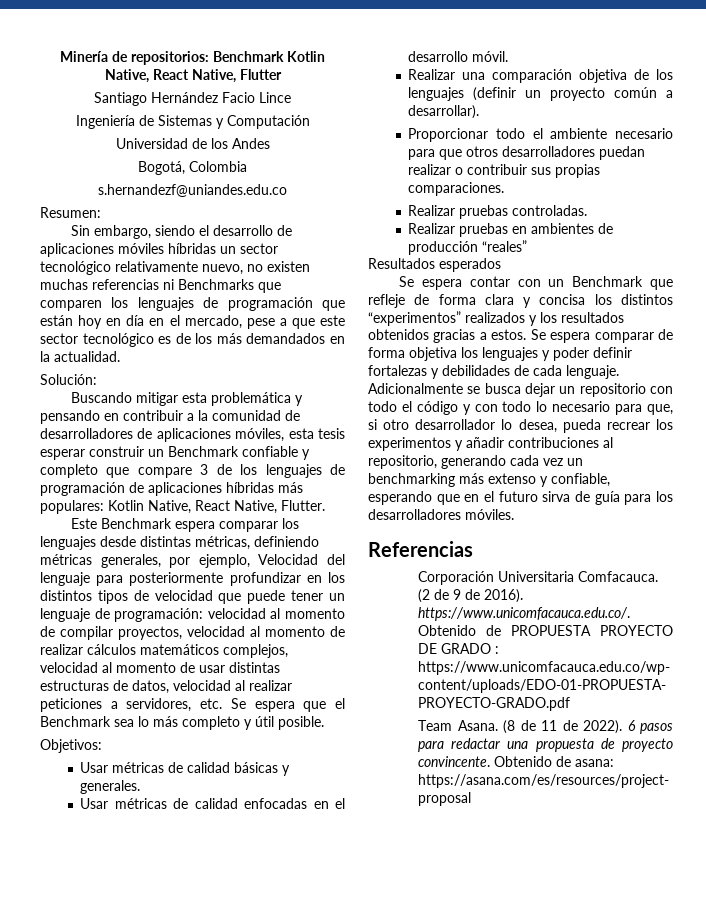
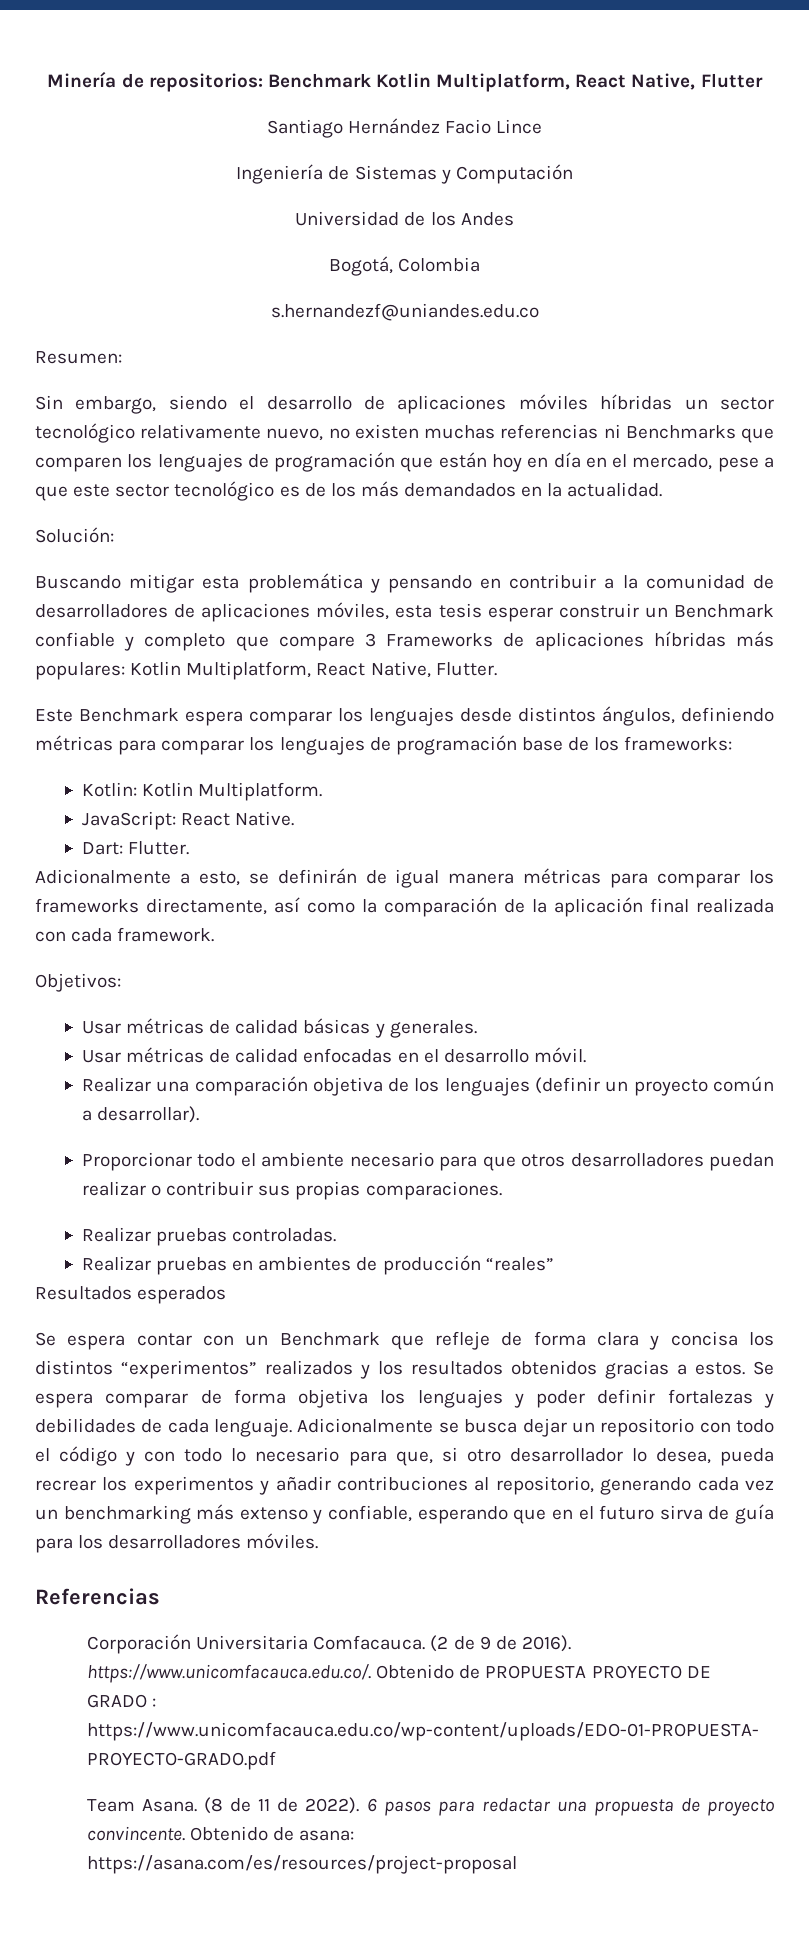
- Minería de repositorios: Benchmark Kotlin Native, React Native, Flutter
+ Minería de repositorios: Benchmark Kotlin Multiplatform, React Native, Flutter
- Buscando mitigar esta problemática y pensando en contribuir a la comunidad de desarrolladores de aplicaciones móviles, esta tesis esperar construir un Benchmark confiable y completo que compare 3 de los lenguajes de programación de aplicaciones híbridas más populares: Kotlin Native, React Native, Flutter.
+ Buscando mitigar esta problemática y pensando en contribuir a la comunidad de desarrolladores de aplicaciones móviles, esta tesis esperar construir un Benchmark confiable y completo que compare 3 Frameworks de aplicaciones híbridas más populares: Kotlin Multiplatform, React Native, Flutter.
- Este Benchmark espera comparar los lenguajes desde distintas métricas, definiendo métricas generales, por ejemplo, Velocidad del lenguaje para posteriormente profundizar en los distintos tipos de velocidad que puede tener un lenguaje de programación: velocidad al momento de compilar proyectos, velocidad al momento de realizar cálculos matemáticos complejos, velocidad al momento de usar distintas estructuras de datos, velocidad al realizar peticiones a servidores, etc. Se espera que el Benchmark sea lo más completo y útil posible.
+ Este Benchmark espera comparar los lenguajes desde distintos ángulos, definiendo métricas para comparar los lenguajes de programación base de los frameworks:
+ Kotlin: Kotlin Multiplatform.
+ JavaScript: React Native.
+ Dart: Flutter.
+ Adicionalmente a esto, se definirán de igual manera métricas para comparar los frameworks directamente, así como la comparación de la aplicación final realizada con cada framework.

